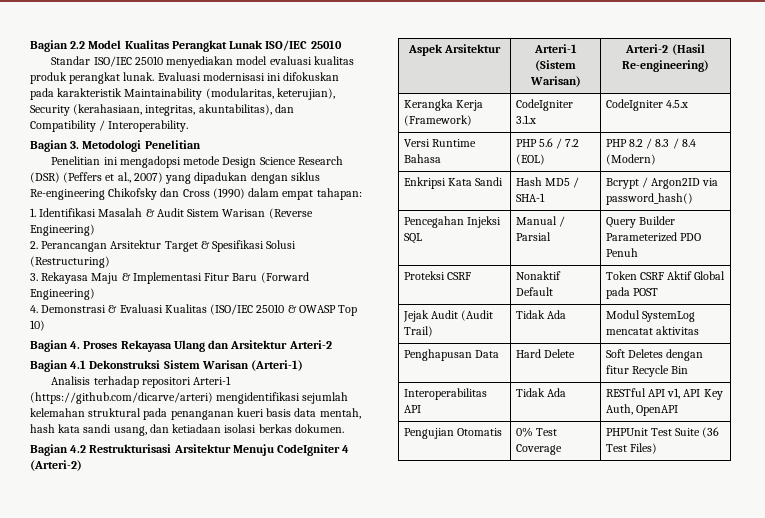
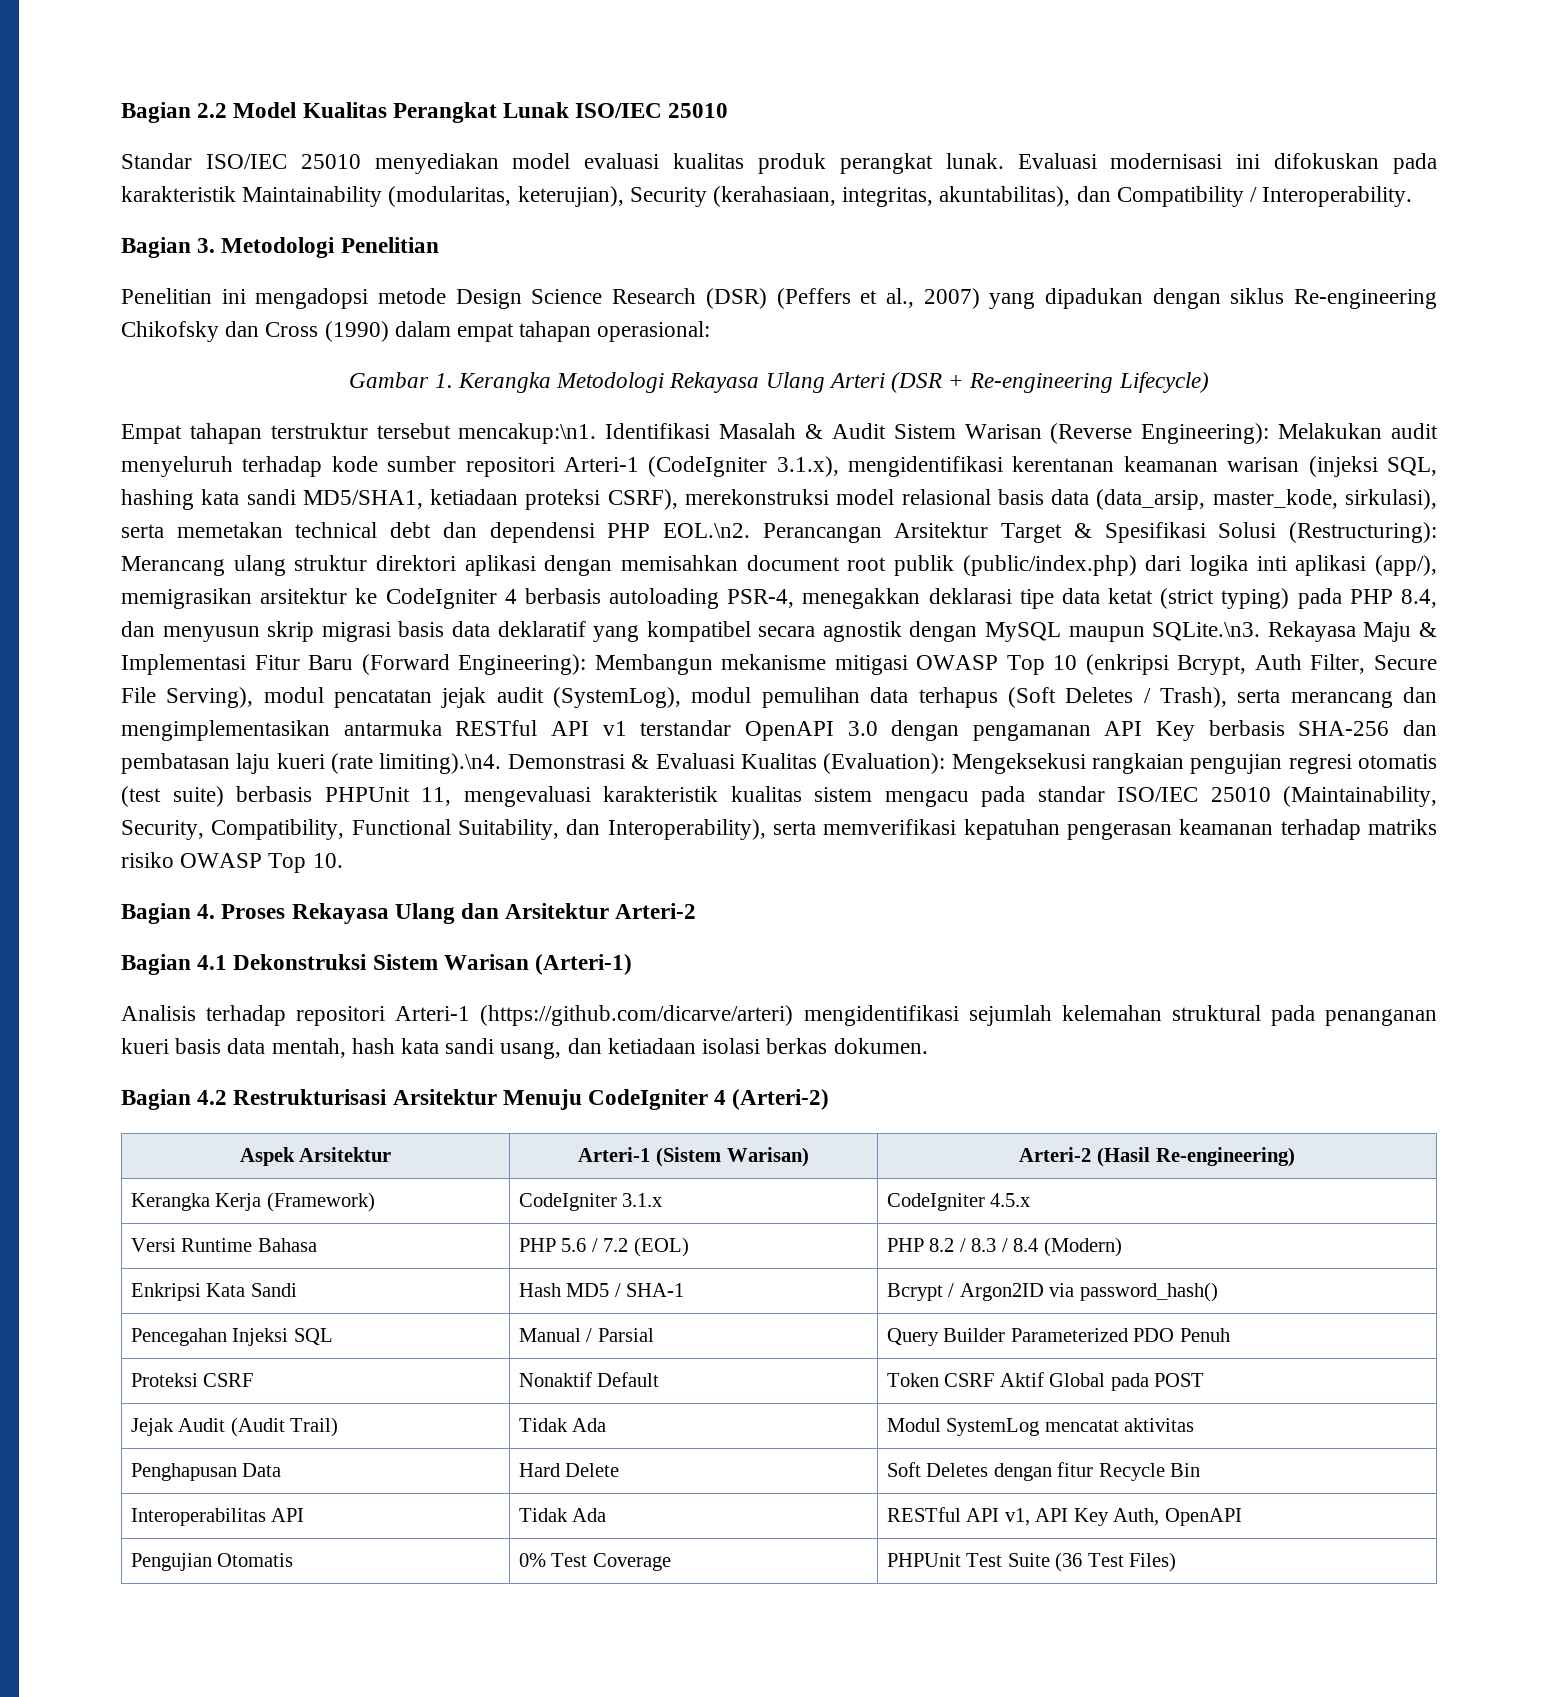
- Penelitian ini mengadopsi metode Design Science Research (DSR) (Peffers et al., 2007) yang dipadukan dengan siklus Re-engineering Chikofsky dan Cross (1990) dalam empat tahapan:
- 1. Identifikasi Masalah & Audit Sistem Warisan (Reverse Engineering)
- 2. Perancangan Arsitektur Target & Spesifikasi Solusi (Restructuring)
- 3. Rekayasa Maju & Implementasi Fitur Baru (Forward Engineering)
- 4. Demonstrasi & Evaluasi Kualitas (ISO/IEC 25010 & OWASP Top 10)
+ Penelitian ini mengadopsi metode Design Science Research (DSR) (Peffers et al., 2007) yang dipadukan dengan siklus Re-engineering Chikofsky dan Cross (1990) dalam empat tahapan operasional:
+ Gambar 1. Kerangka Metodologi Rekayasa Ulang Arteri (DSR + Re-engineering Lifecycle)
+ Empat tahapan terstruktur tersebut mencakup:\n1. Identifikasi Masalah & Audit Sistem Warisan (Reverse Engineering): Melakukan audit menyeluruh terhadap kode sumber repositori Arteri-1 (CodeIgniter 3.1.x), mengidentifikasi kerentanan keamanan warisan (injeksi SQL, hashing kata sandi MD5/SHA1, ketiadaan proteksi CSRF), merekonstruksi model relasional basis data (data_arsip, master_kode, sirkulasi), serta memetakan technical debt dan dependensi PHP EOL.\n2. Perancangan Arsitektur Target & Spesifikasi Solusi (Restructuring): Merancang ulang struktur direktori aplikasi dengan memisahkan document root publik (public/index.php) dari logika inti aplikasi (app/), memigrasikan arsitektur ke CodeIgniter 4 berbasis autoloading PSR-4, menegakkan deklarasi tipe data ketat (strict typing) pada PHP 8.4, dan menyusun skrip migrasi basis data deklaratif yang kompatibel secara agnostik dengan MySQL maupun SQLite.\n3. Rekayasa Maju & Implementasi Fitur Baru (Forward Engineering): Membangun mekanisme mitigasi OWASP Top 10 (enkripsi Bcrypt, Auth Filter, Secure File Serving), modul pencatatan jejak audit (SystemLog), modul pemulihan data terhapus (Soft Deletes / Trash), serta merancang dan mengimplementasikan antarmuka RESTful API v1 terstandar OpenAPI 3.0 dengan pengamanan API Key berbasis SHA-256 dan pembatasan laju kueri (rate limiting).\n4. Demonstrasi & Evaluasi Kualitas (Evaluation): Mengeksekusi rangkaian pengujian regresi otomatis (test suite) berbasis PHPUnit 11, mengevaluasi karakteristik kualitas sistem mengacu pada standar ISO/IEC 25010 (Maintainability, Security, Compatibility, Functional Suitability, dan Interoperability), serta memverifikasi kepatuhan pengerasan keamanan terhadap matriks risiko OWASP Top 10.

